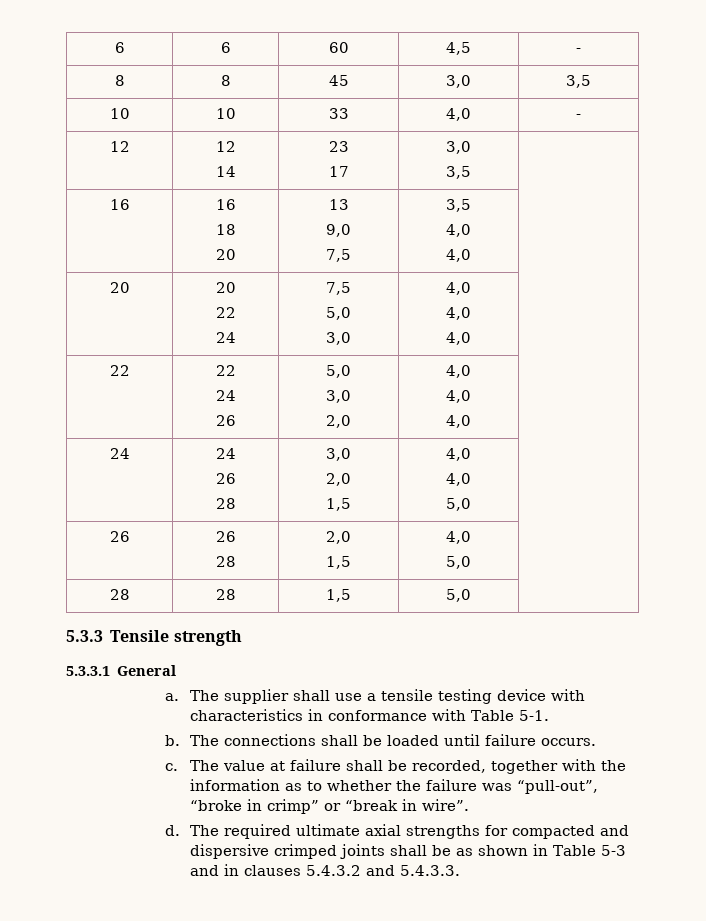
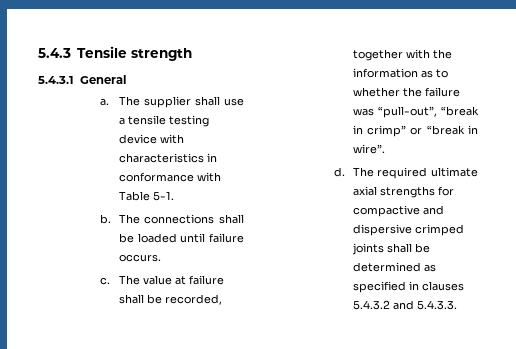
- 6 | 6 | 60 | 4,5 | -
- 8 | 8 | 45 | 3,0 | 3,5
- 10 | 10 | 33 | 4,0 | -
- 12 | 12
- 14 | 23
- 17 | 3,0
- 3,5 |
- 16 | 16
- 18
- 20 | 13
- 9,0
- 7,5 | 3,5
- 4,0
- 4,0 |
- 20 | 20
- 22
- 24 | 7,5
- 5,0
- 3,0 | 4,0
- 4,0
- 4,0 |
- 22 | 22
- 24
- 26 | 5,0
- 3,0
- 2,0 | 4,0
- 4,0
- 4,0 |
- 24 | 24
- 26
- 28 | 3,0
- 2,0
- 1,5 | 4,0
- 4,0
- 5,0 |
- 26 | 26
- 28 | 2,0
- 1,5 | 4,0
- 5,0 |
- 28 | 28 | 1,5 | 5,0 |
- 5.3.3 Tensile strength
+ 5.4.3 Tensile strength
- 5.3.3.1 General
+ 5.4.3.1 General
- The value at failure shall be recorded, together with the information as to whether the failure was “pull-out”, “broke in crimp” or “break in wire”.
+ The value at failure shall be recorded, together with the information as to whether the failure was “pull-out”, “break in crimp” or “break in wire”.
- The required ultimate axial strengths for compacted and dispersive crimped joints shall be as shown in Table 5-3 and in clauses 5.4.3.2 and 5.4.3.3.
+ The required ultimate axial strengths for compactive and dispersive crimped joints shall be determined as specified in clauses 5.4.3.2 and 5.4.3.3.

